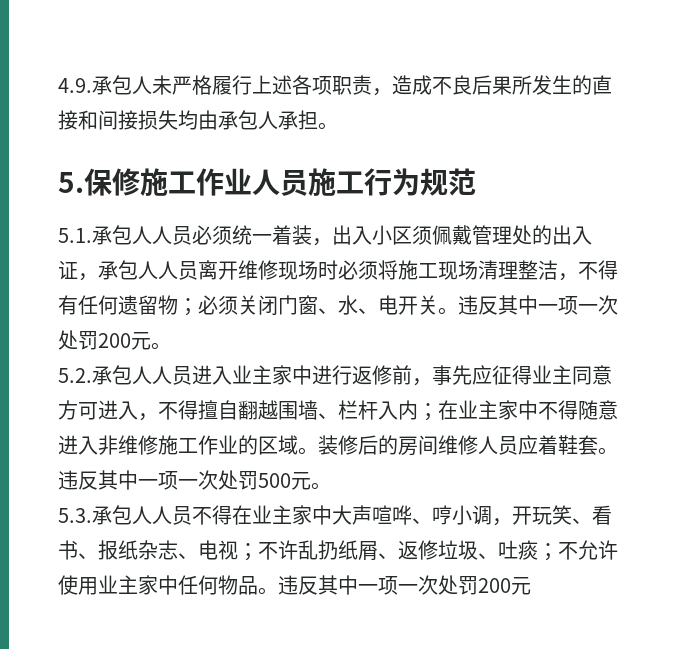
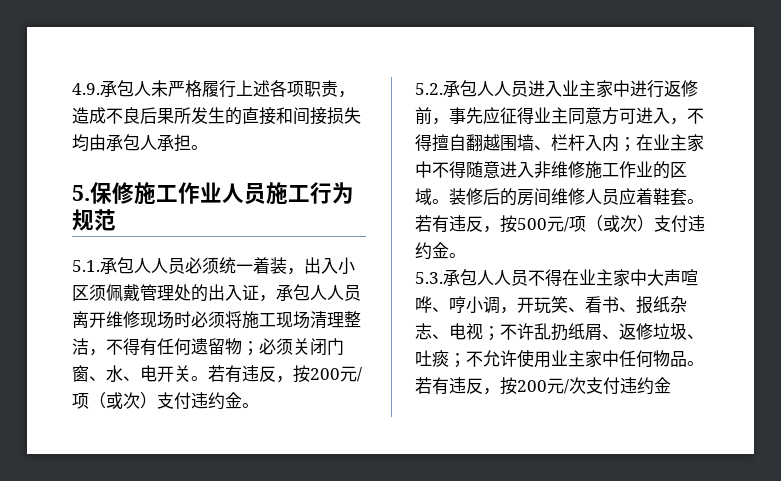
- 违反其中一项一次处罚200元。
+ 若有违反，按200元/项（或次）支付违约金。
- 违反其中一项一次处罚500元。
+ 若有违反，按500元/项（或次）支付违约金。
- 5.3.承包人人员不得在业主家中大声喧哗、哼小调，开玩笑、看书、报纸杂志、电视；不许乱扔纸屑、返修垃圾、吐痰；不允许使用业主家中任何物品。违反其中一项一次处罚200元
+ 5.3.承包人人员不得在业主家中大声喧哗、哼小调，开玩笑、看书、报纸杂志、电视；不许乱扔纸屑、返修垃圾、吐痰；不允许使用业主家中任何物品。若有违反，按200元/次支付违约金

